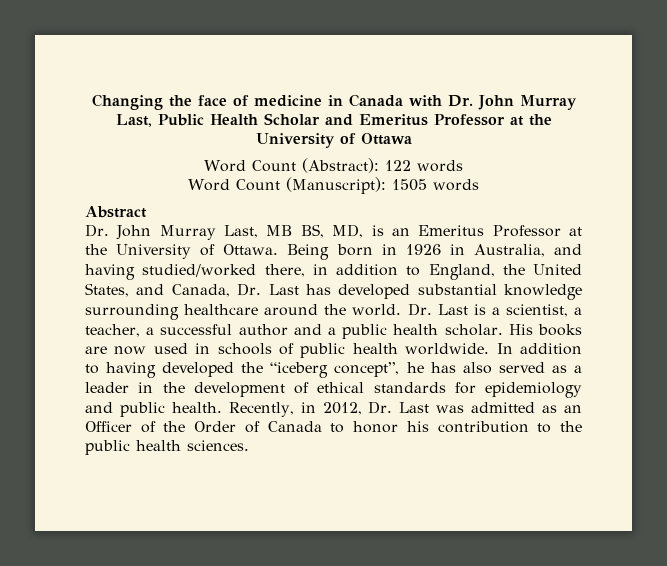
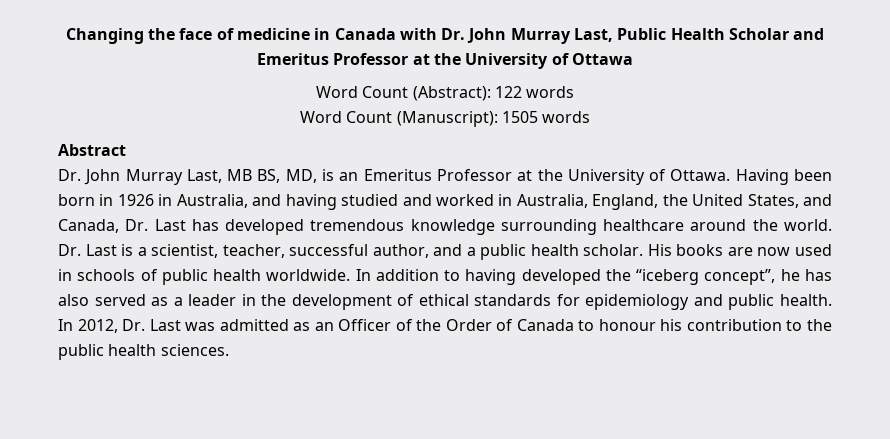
- Being born in 1926 in Australia, and having studied/worked there, in addition to England, the United States, and Canada, Dr. Last has developed substantial knowledge surrounding healthcare around the world.
+ Having been born in 1926 in Australia, and having studied and worked in Australia, England, the United States, and Canada, Dr. Last has developed tremendous knowledge surrounding healthcare around the world.
- Dr. Last is a scientist, a teacher, a successful author and a public health scholar.
+ Dr. Last is a scientist, teacher, successful author, and a public health scholar.
- Recently, in 2012, Dr. Last was admitted as an Officer of the Order of Canada to honor his contribution to the public health sciences.
+ In 2012, Dr. Last was admitted as an Officer of the Order of Canada to honour his contribution to the public health sciences.

